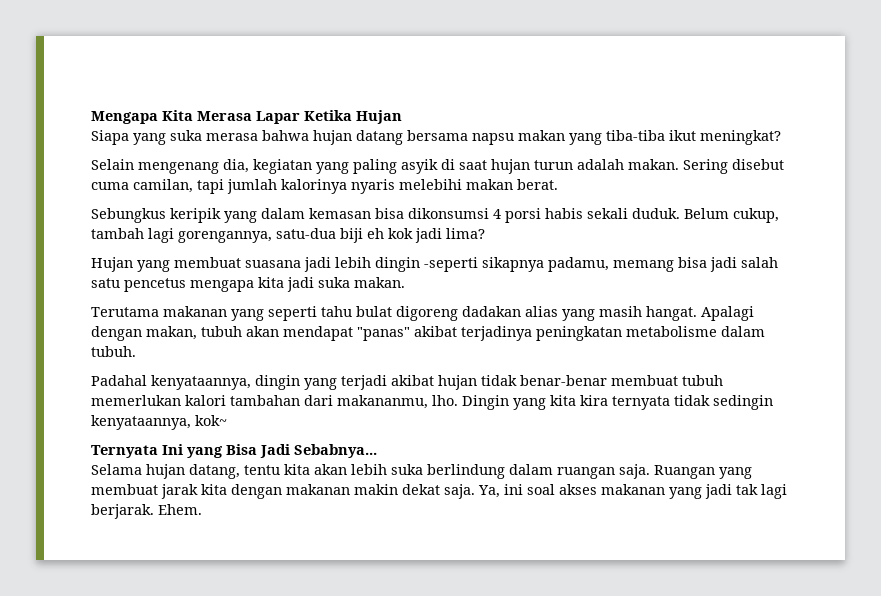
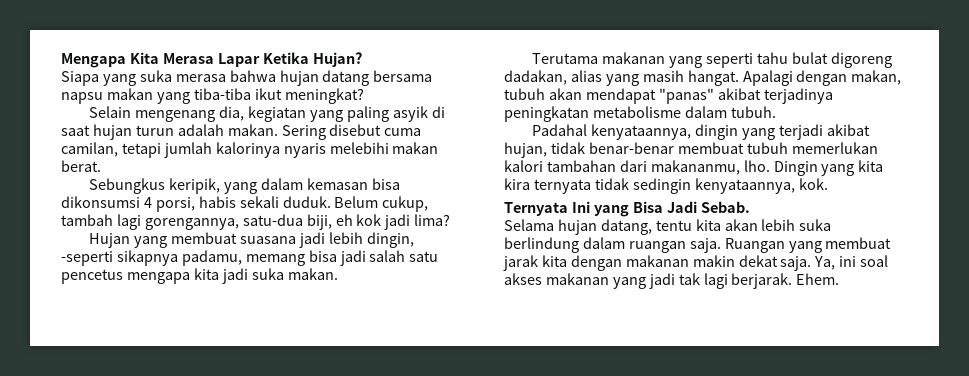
- Mengapa Kita Merasa Lapar Ketika Hujan
+ Mengapa Kita Merasa Lapar Ketika Hujan?
- Sering disebut cuma camilan, tapi jumlah kalorinya nyaris melebihi makan berat.
+ Sering disebut cuma camilan, tetapi jumlah kalorinya nyaris melebihi makan berat.
- Sebungkus keripik yang dalam kemasan bisa dikonsumsi 4 porsi habis sekali duduk.
+ Sebungkus keripik, yang dalam kemasan bisa dikonsumsi 4 porsi, habis sekali duduk.
- Belum cukup, tambah lagi gorengannya, satu-dua biji eh kok jadi lima?
+ Belum cukup, tambah lagi gorengannya, satu-dua biji, eh kok jadi lima?
- Hujan yang membuat suasana jadi lebih dingin -seperti sikapnya padamu, memang bisa jadi salah satu pencetus mengapa kita jadi suka makan.
+ Hujan yang membuat suasana jadi lebih dingin, -seperti sikapnya padamu, memang bisa jadi salah satu pencetus mengapa kita jadi suka makan.
- Terutama makanan yang seperti tahu bulat digoreng dadakan alias yang masih hangat.
+ Terutama makanan yang seperti tahu bulat digoreng dadakan, alias yang masih hangat.
- Padahal kenyataannya, dingin yang terjadi akibat hujan tidak benar-benar membuat tubuh memerlukan kalori tambahan dari makananmu, lho.
+ Padahal kenyataannya, dingin yang terjadi akibat hujan, tidak benar-benar membuat tubuh memerlukan kalori tambahan dari makananmu, lho.
- Dingin yang kita kira ternyata tidak sedingin kenyataannya, kok~
+ Dingin yang kita kira ternyata tidak sedingin kenyataannya, kok.
- Ternyata Ini yang Bisa Jadi Sebabnya...
+ Ternyata Ini yang Bisa Jadi Sebab.

